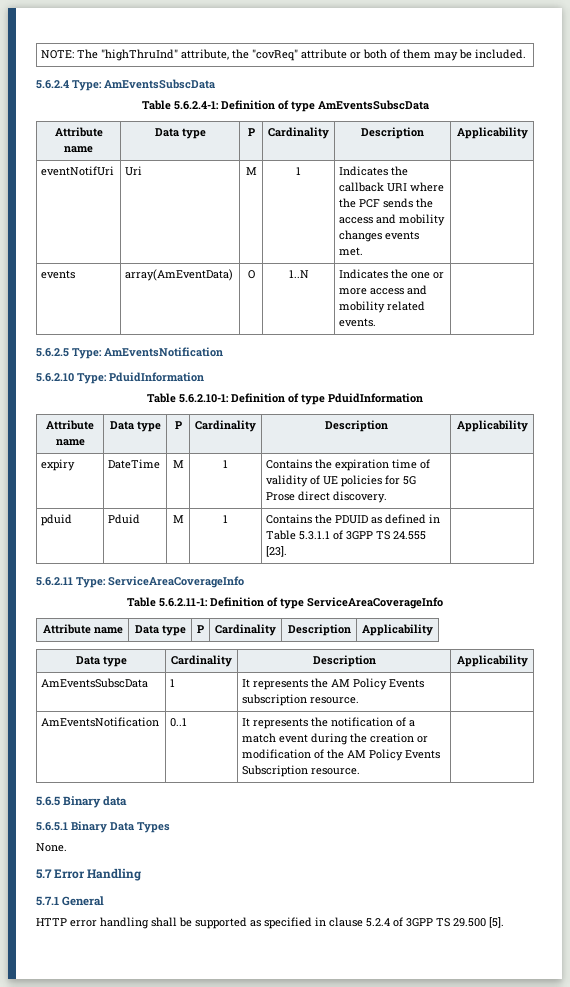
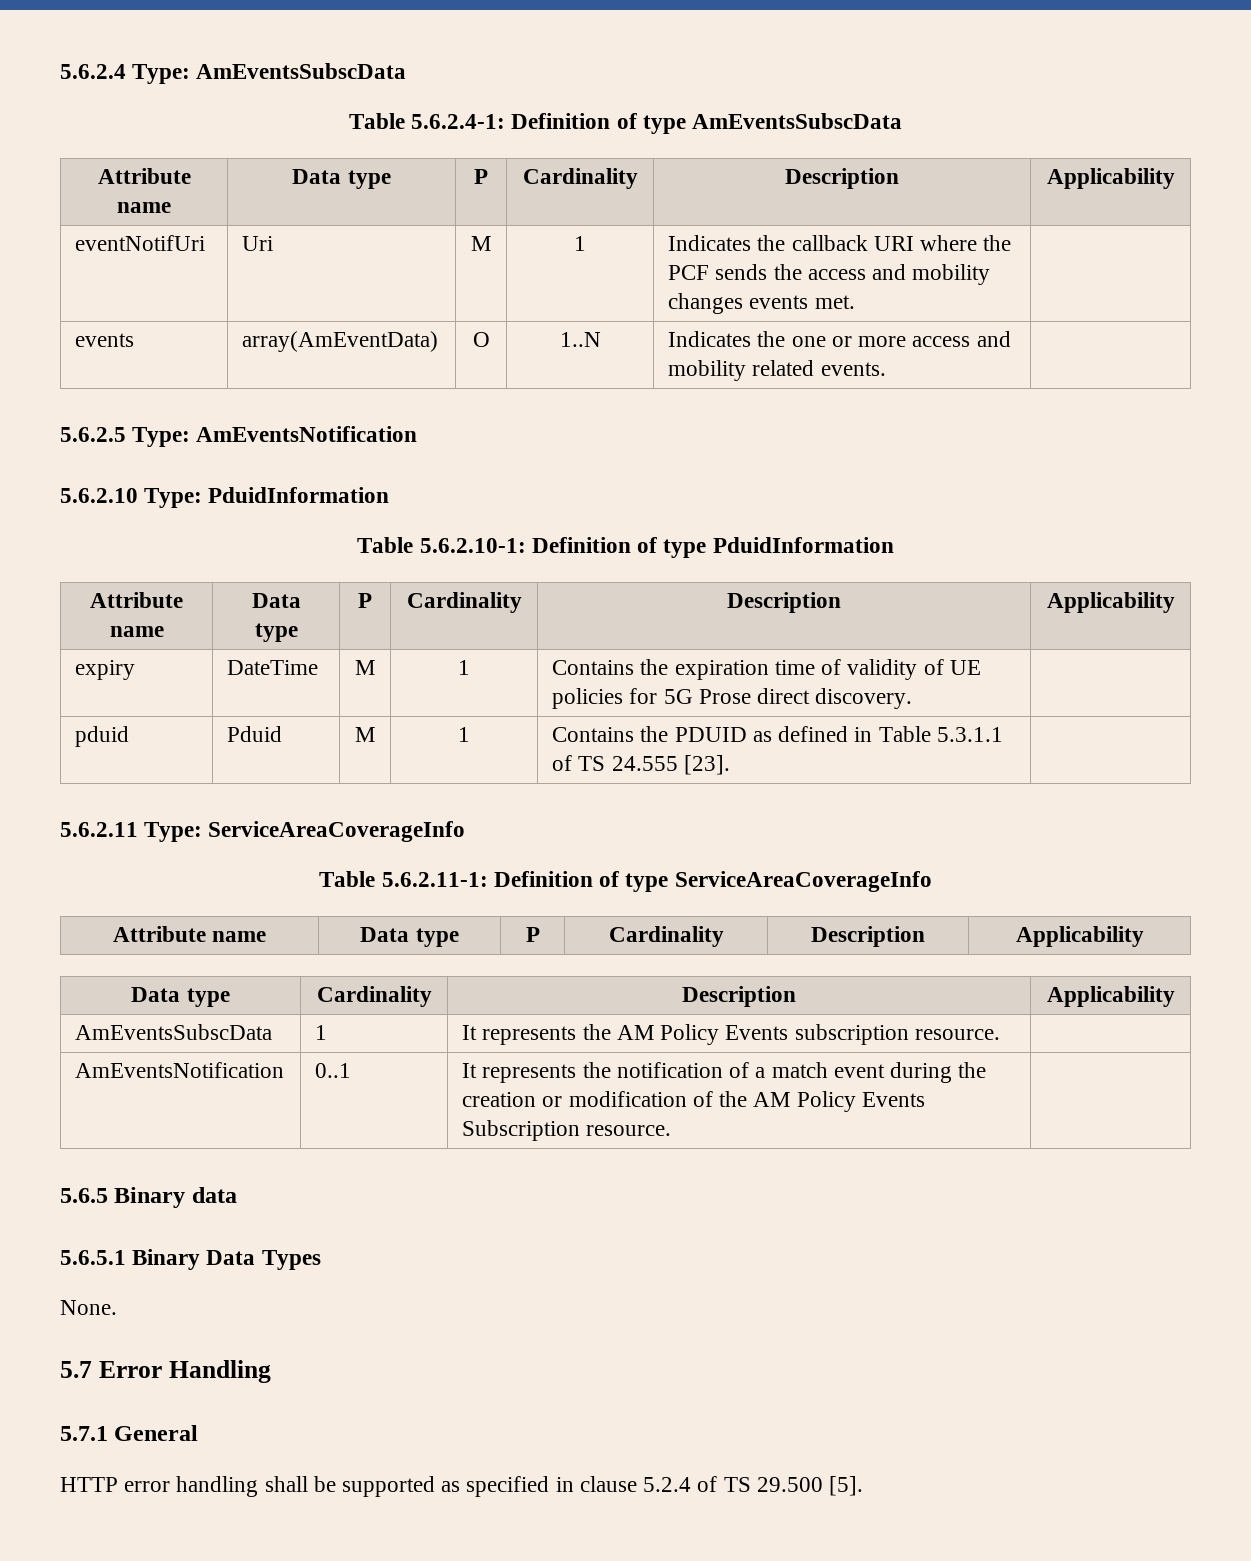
- NOTE: The "highThruInd" attribute, the "covReq" attribute or both of them may be included.
- pduid | Pduid | M | 1 | Contains the PDUID as defined in Table 5.3.1.1 of 3GPP TS 24.555 [23]. |
+ pduid | Pduid | M | 1 | Contains the PDUID as defined in Table 5.3.1.1 of TS 24.555 [23]. |
- HTTP error handling shall be supported as specified in clause 5.2.4 of 3GPP TS 29.500 [5].
+ HTTP error handling shall be supported as specified in clause 5.2.4 of TS 29.500 [5].

